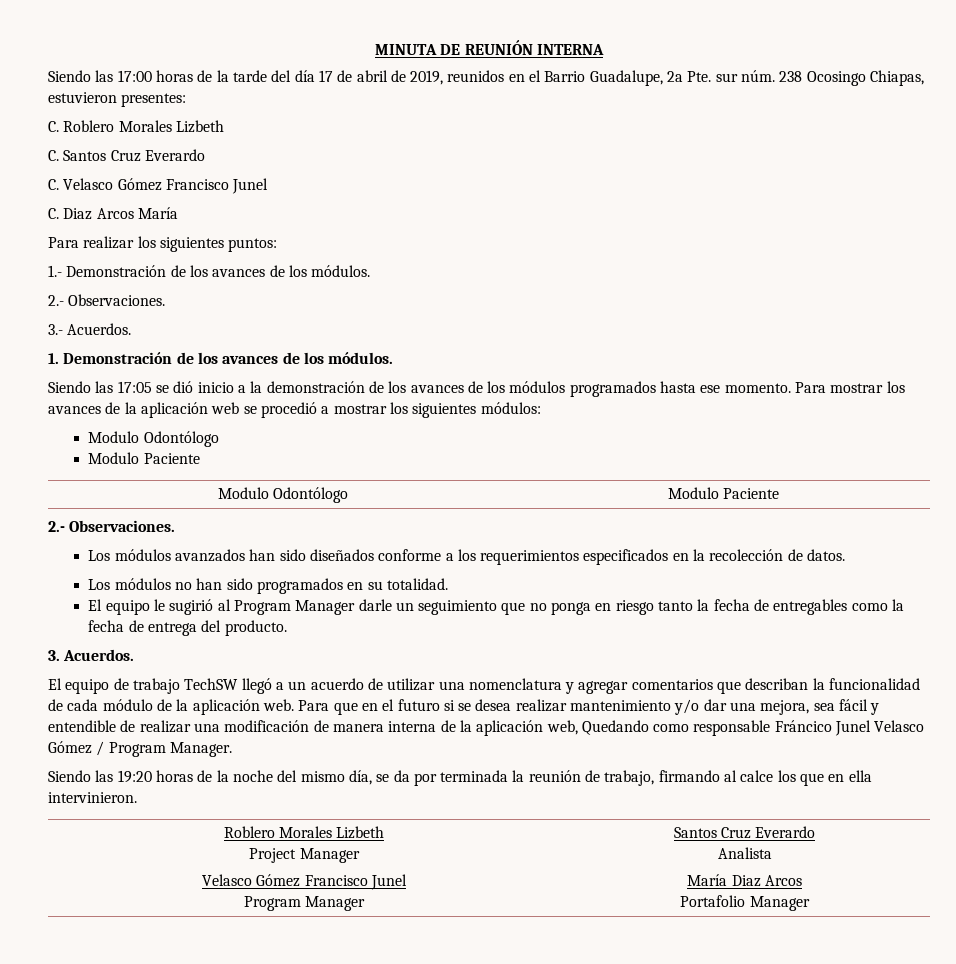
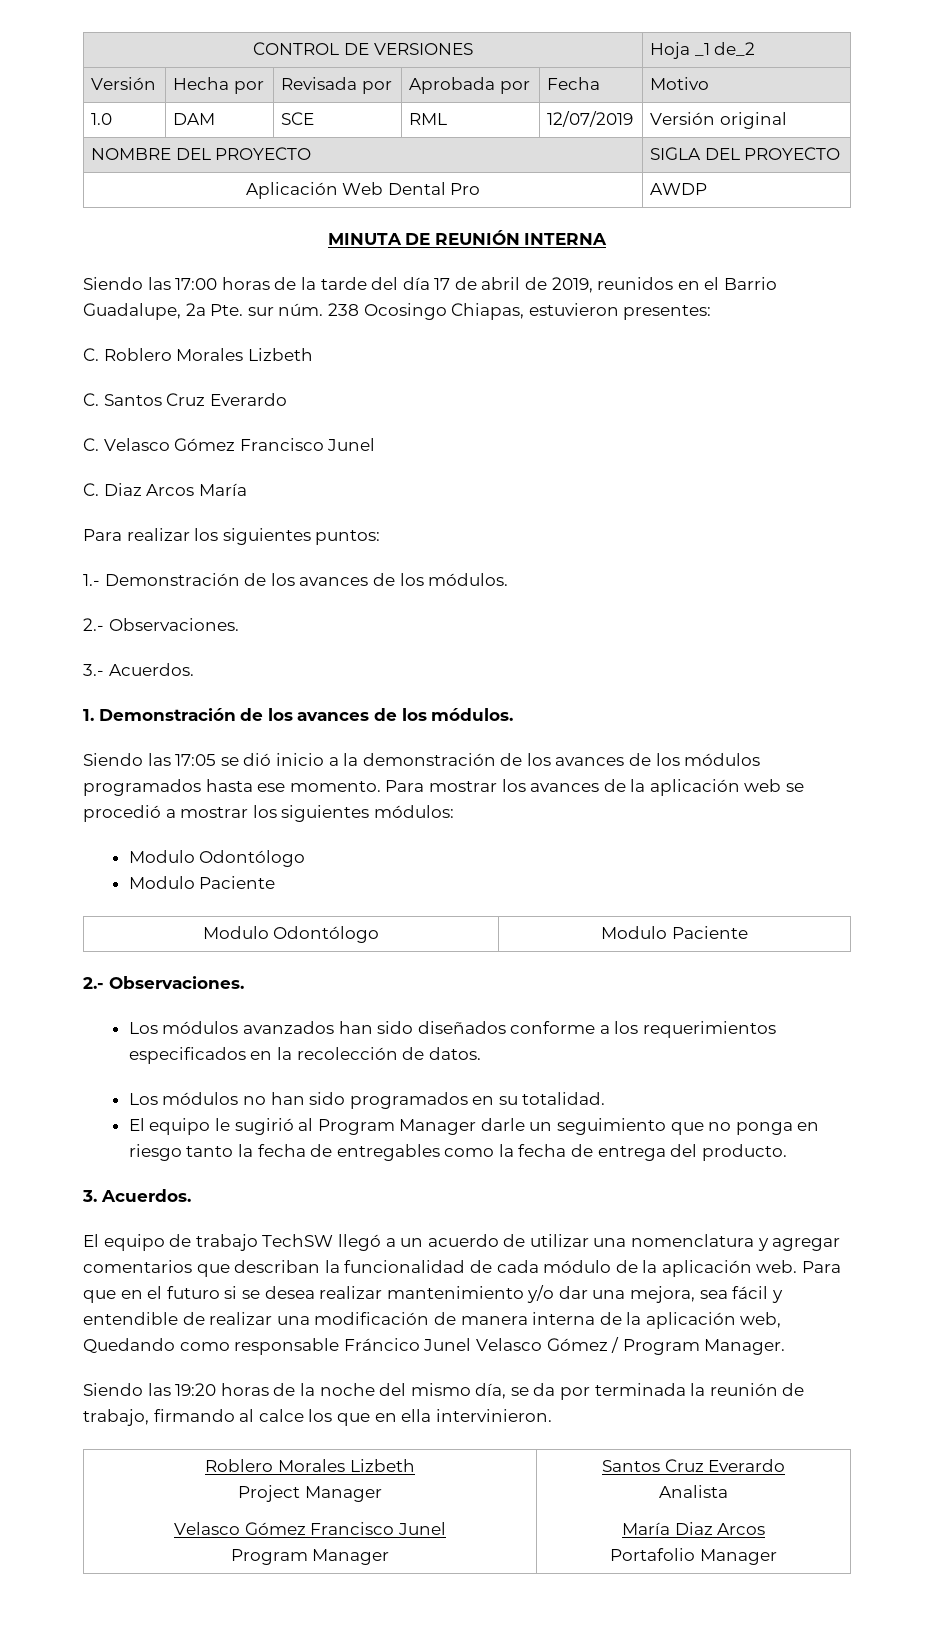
+ CONTROL DE VERSIONES | Hoja _1 de_2
+ Versión | Hecha por | Revisada por | Aprobada por | Fecha | Motivo
+ 1.0 | DAM | SCE | RML | 12/07/2019 | Versión original
+ NOMBRE DEL PROYECTO | SIGLA DEL PROYECTO
+ Aplicación Web Dental Pro | AWDP

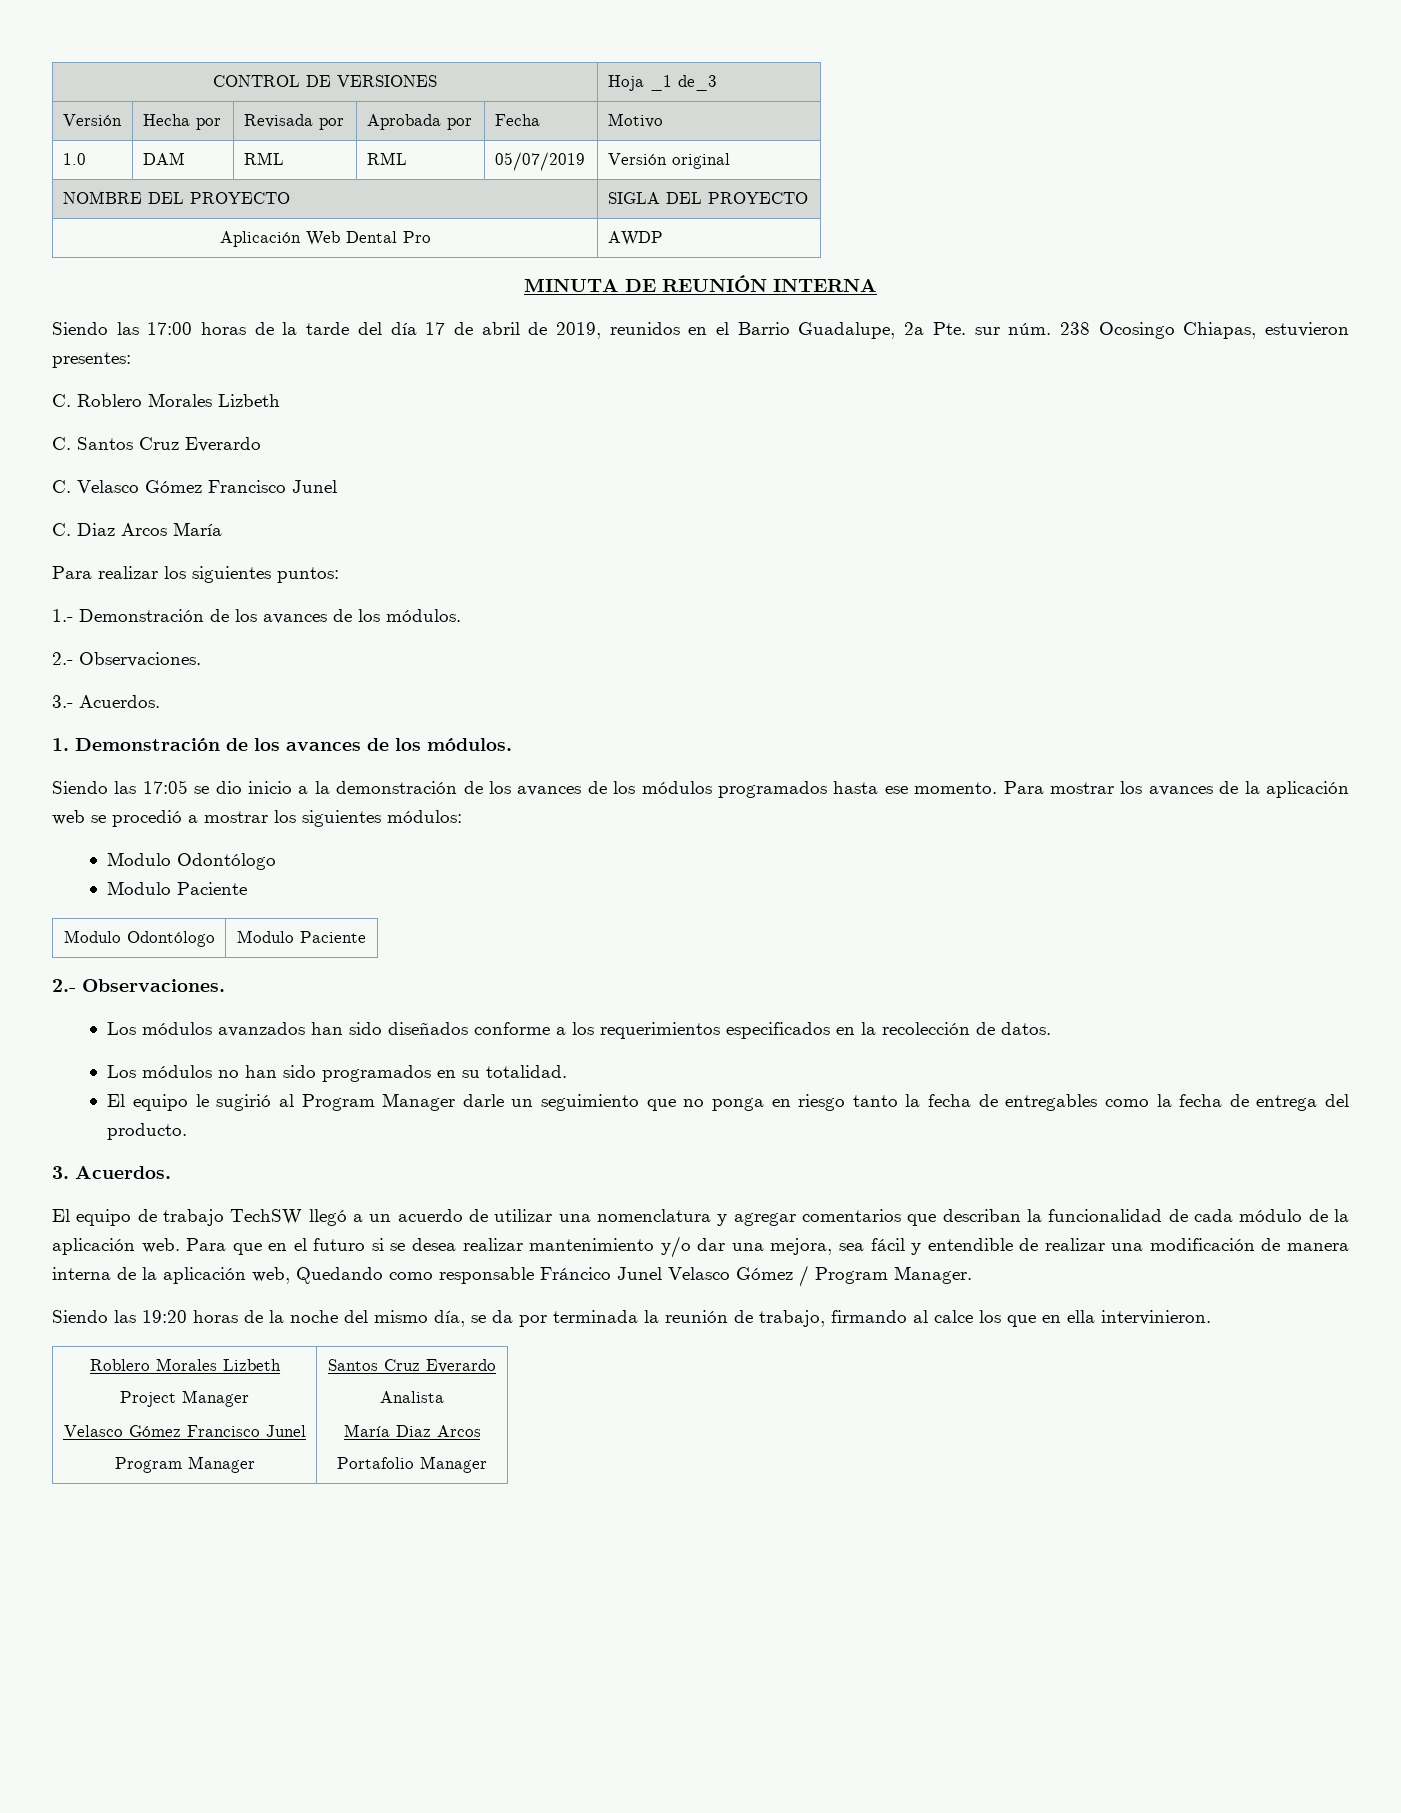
- CONTROL DE VERSIONES | Hoja _1 de_2
+ CONTROL DE VERSIONES | Hoja _1 de_3
- 1.0 | DAM | SCE | RML | 12/07/2019 | Versión original
+ 1.0 | DAM | RML | RML | 05/07/2019 | Versión original
- Siendo las 17:05 se dió inicio a la demonstración de los avances de los módulos programados hasta ese momento.
+ Siendo las 17:05 se dio inicio a la demonstración de los avances de los módulos programados hasta ese momento.

